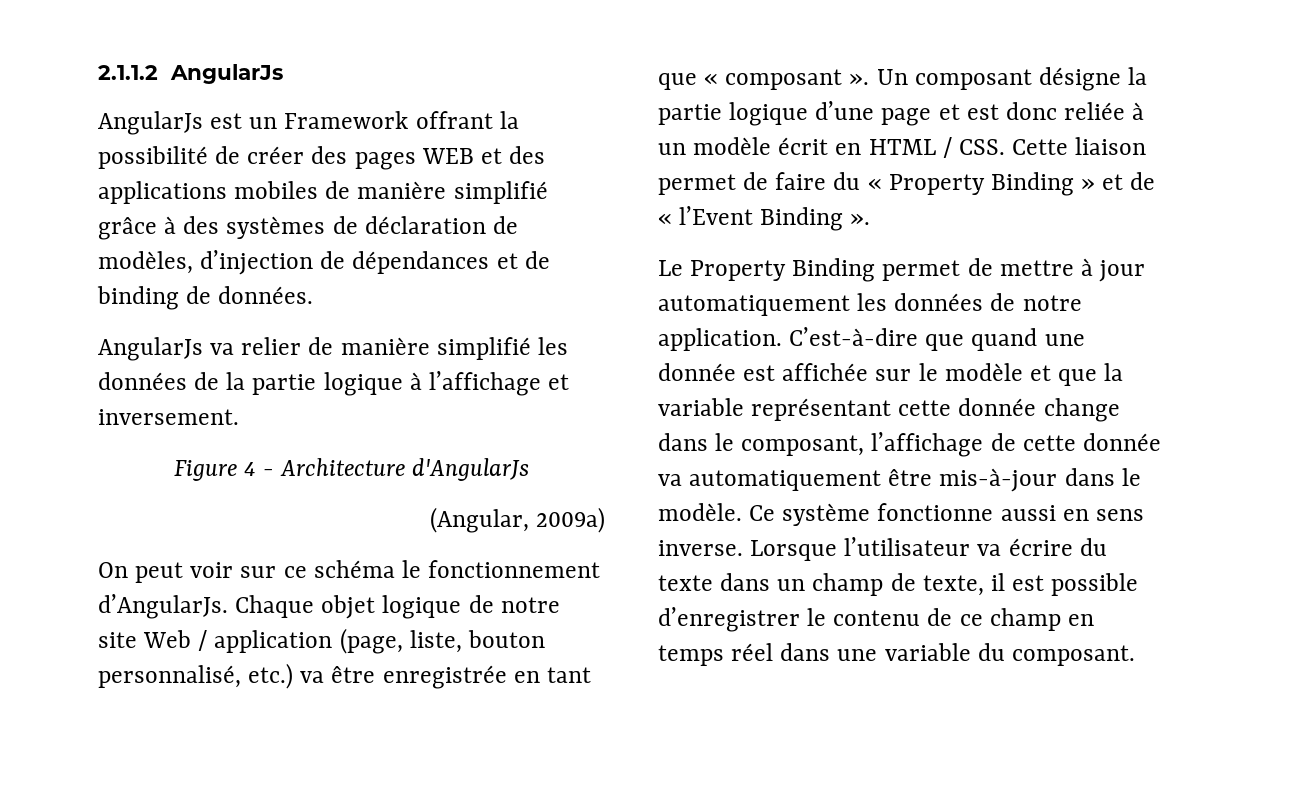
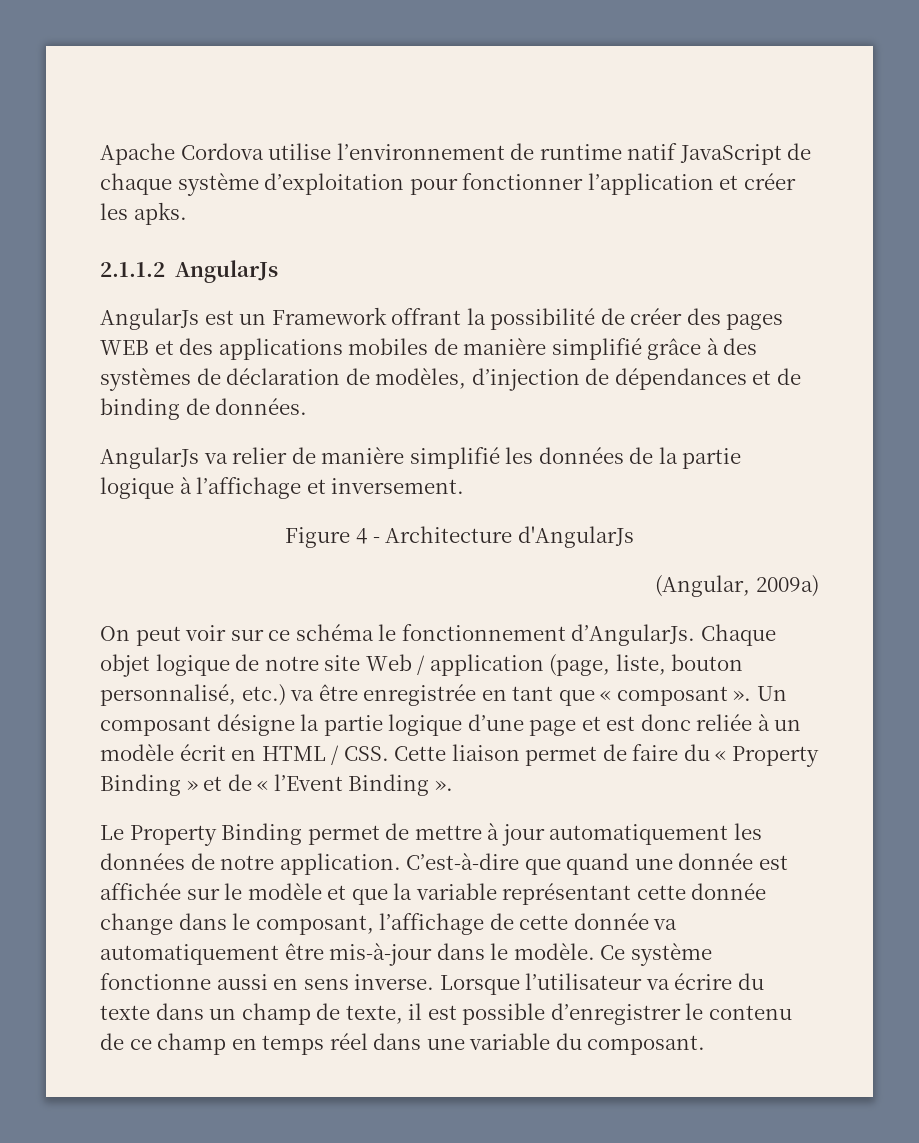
+ Apache Cordova utilise l’environnement de runtime natif JavaScript de chaque système d’exploitation pour fonctionner l’application et créer les apks.

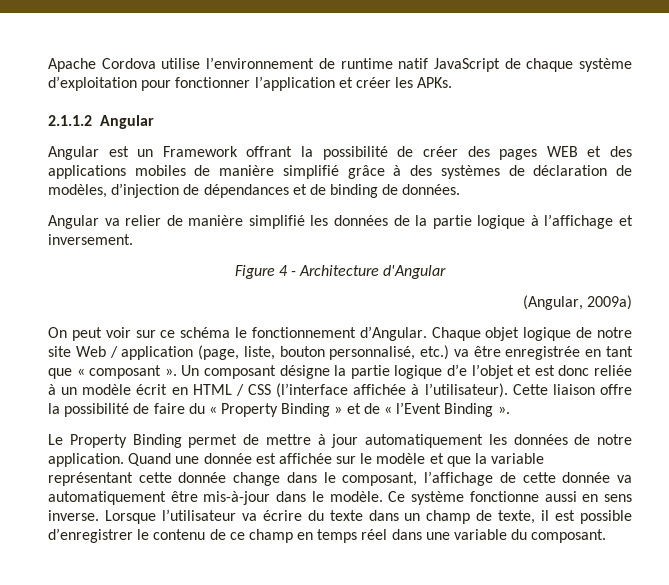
- Apache Cordova utilise l’environnement de runtime natif JavaScript de chaque système d’exploitation pour fonctionner l’application et créer les apks.
+ Apache Cordova utilise l’environnement de runtime natif JavaScript de chaque système d’exploitation pour fonctionner l’application et créer les APKs.
- 2.1.1.2 AngularJs
- AngularJs est un Framework offrant la possibilité de créer des pages WEB et des applications mobiles de manière simplifié grâce à des systèmes de déclaration de modèles, d’injection de dépendances et de binding de données.
+ 2.1.1.2 Angular
+ Angular est un Framework offrant la possibilité de créer des pages WEB et des applications mobiles de manière simplifié grâce à des systèmes de déclaration de modèles, d’injection de dépendances et de binding de données.
- AngularJs va relier de manière simplifié les données de la partie logique à l’affichage et inversement.
+ Angular va relier de manière simplifié les données de la partie logique à l’affichage et inversement.
- Figure 4 - Architecture d'AngularJs
+ Figure 4 - Architecture d'Angular
- On peut voir sur ce schéma le fonctionnement d’AngularJs.
+ On peut voir sur ce schéma le fonctionnement d’Angular.
- Un composant désigne la partie logique d’une page et est donc reliée à un modèle écrit en HTML / CSS. Cette liaison permet de faire du « Property Binding » et de « l’Event Binding ».
+ Un composant désigne la partie logique d’e l’objet et est donc reliée à un modèle écrit en HTML / CSS (l’interface affichée à l’utilisateur). Cette liaison offre la possibilité de faire du « Property Binding » et de « l’Event Binding ».
- C’est-à-dire que quand une donnée est affichée sur le modèle et que la variable représentant cette donnée change dans le composant, l’affichage de cette donnée va automatiquement être mis-à-jour dans le modèle.
+ Quand une donnée est affichée sur le modèle et que la variable représentant cette donnée change dans le composant, l’affichage de cette donnée va automatiquement être mis-à-jour dans le modèle.

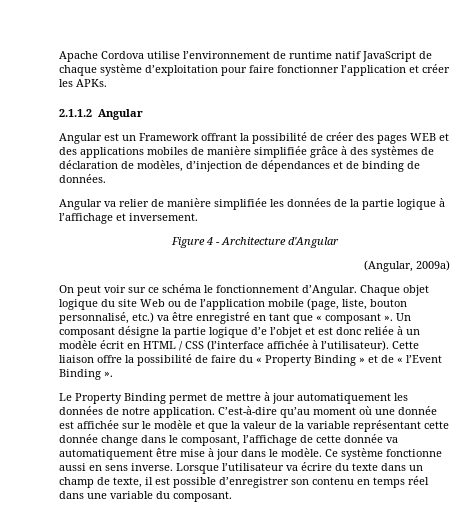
- Apache Cordova utilise l’environnement de runtime natif JavaScript de chaque système d’exploitation pour fonctionner l’application et créer les APKs.
+ Apache Cordova utilise l’environnement de runtime natif JavaScript de chaque système d’exploitation pour faire fonctionner l’application et créer les APKs.
- Angular est un Framework offrant la possibilité de créer des pages WEB et des applications mobiles de manière simplifié grâce à des systèmes de déclaration de modèles, d’injection de dépendances et de binding de données.
+ Angular est un Framework offrant la possibilité de créer des pages WEB et des applications mobiles de manière simplifiée grâce à des systèmes de déclaration de modèles, d’injection de dépendances et de binding de données.
- Angular va relier de manière simplifié les données de la partie logique à l’affichage et inversement.
+ Angular va relier de manière simplifiée les données de la partie logique à l’affichage et inversement.
- Chaque objet logique de notre site Web / application (page, liste, bouton personnalisé, etc.) va être enregistrée en tant que « composant ».
+ Chaque objet logique du site Web ou de l’application mobile (page, liste, bouton personnalisé, etc.) va être enregistré en tant que « composant ».
- Quand une donnée est affichée sur le modèle et que la variable représentant cette donnée change dans le composant, l’affichage de cette donnée va automatiquement être mis-à-jour dans le modèle.
+ C’est-à-dire qu’au moment où une donnée est affichée sur le modèle et que la valeur de la variable représentant cette donnée change dans le composant, l’affichage de cette donnée va automatiquement être mise à jour dans le modèle.
- Lorsque l’utilisateur va écrire du texte dans un champ de texte, il est possible d’enregistrer le contenu de ce champ en temps réel dans une variable du composant.
+ Lorsque l’utilisateur va écrire du texte dans un champ de texte, il est possible d’enregistrer son contenu en temps réel dans une variable du composant.

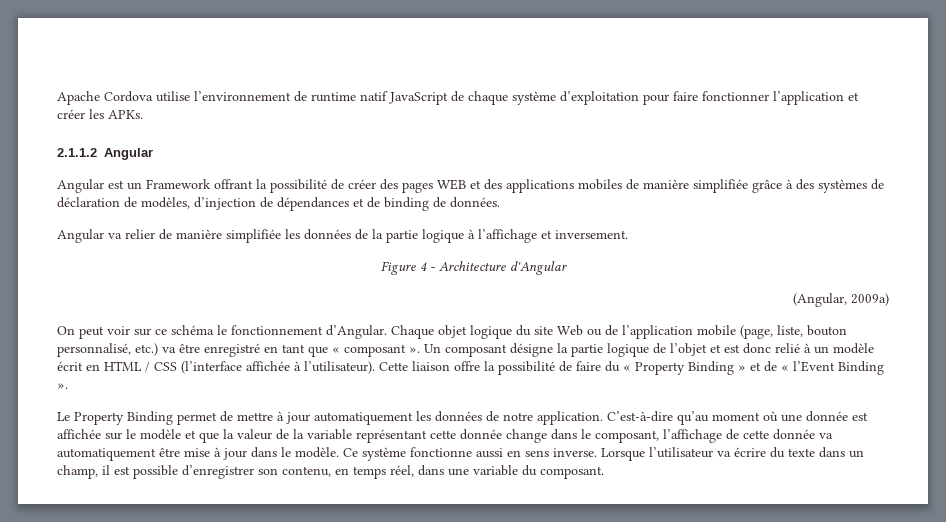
- Un composant désigne la partie logique d’e l’objet et est donc reliée à un modèle écrit en HTML / CSS (l’interface affichée à l’utilisateur).
+ Un composant désigne la partie logique de l’objet et est donc relié à un modèle écrit en HTML / CSS (l’interface affichée à l’utilisateur).
- Lorsque l’utilisateur va écrire du texte dans un champ de texte, il est possible d’enregistrer son contenu en temps réel dans une variable du composant.
+ Lorsque l’utilisateur va écrire du texte dans un champ, il est possible d’enregistrer son contenu, en temps réel, dans une variable du composant.

